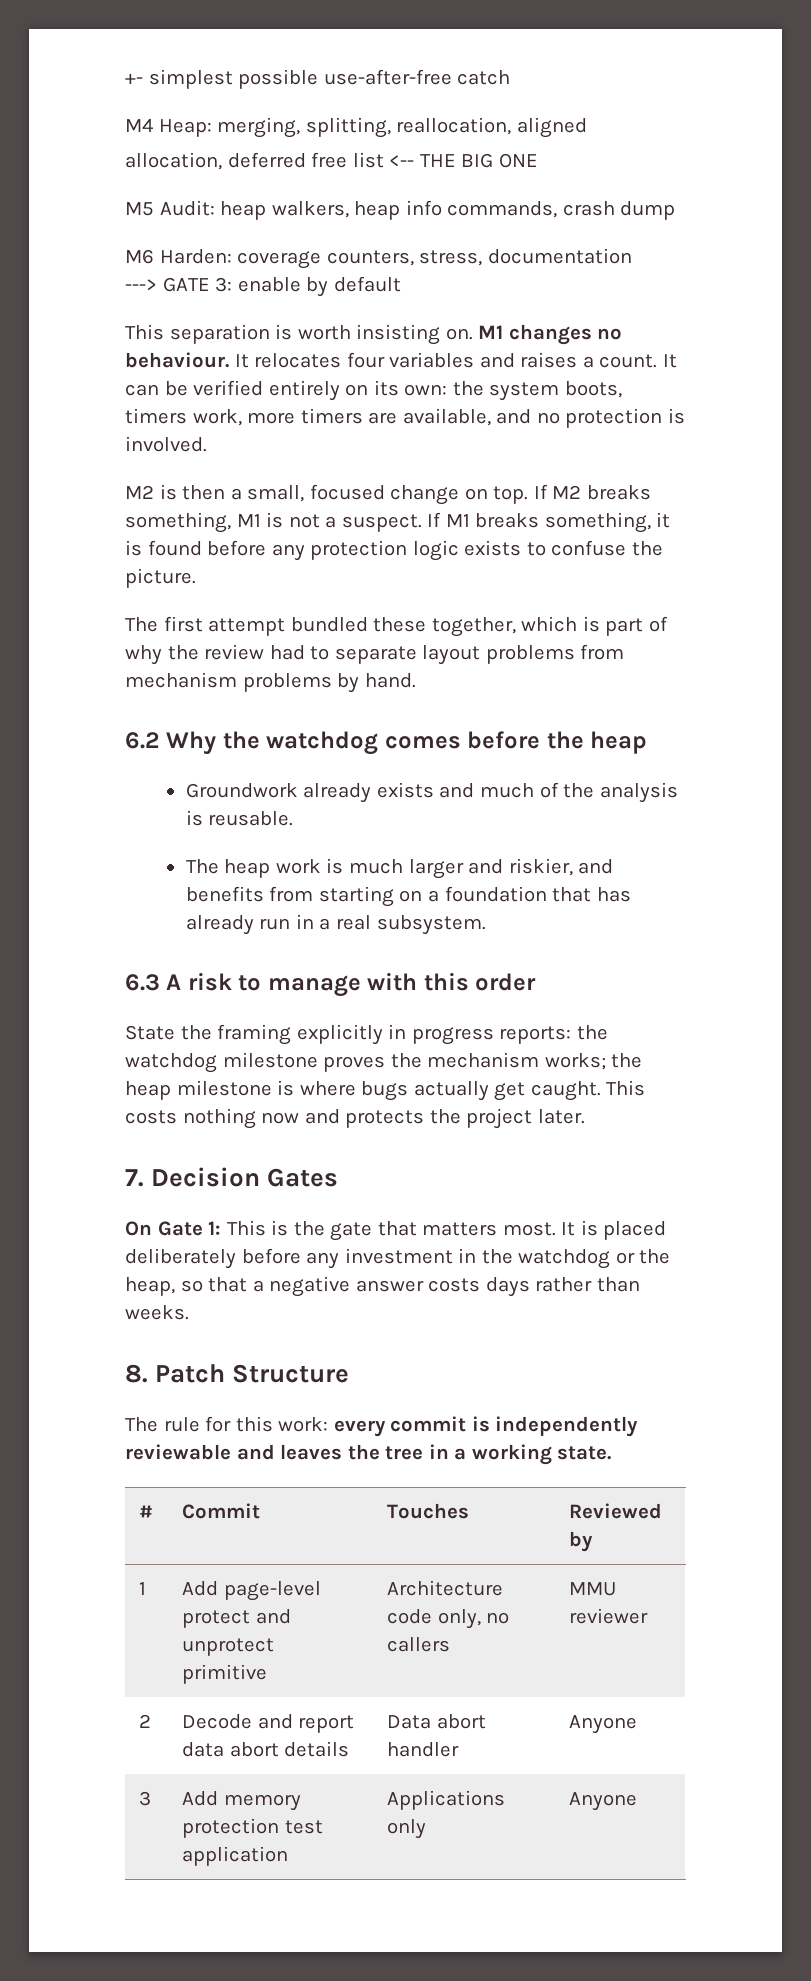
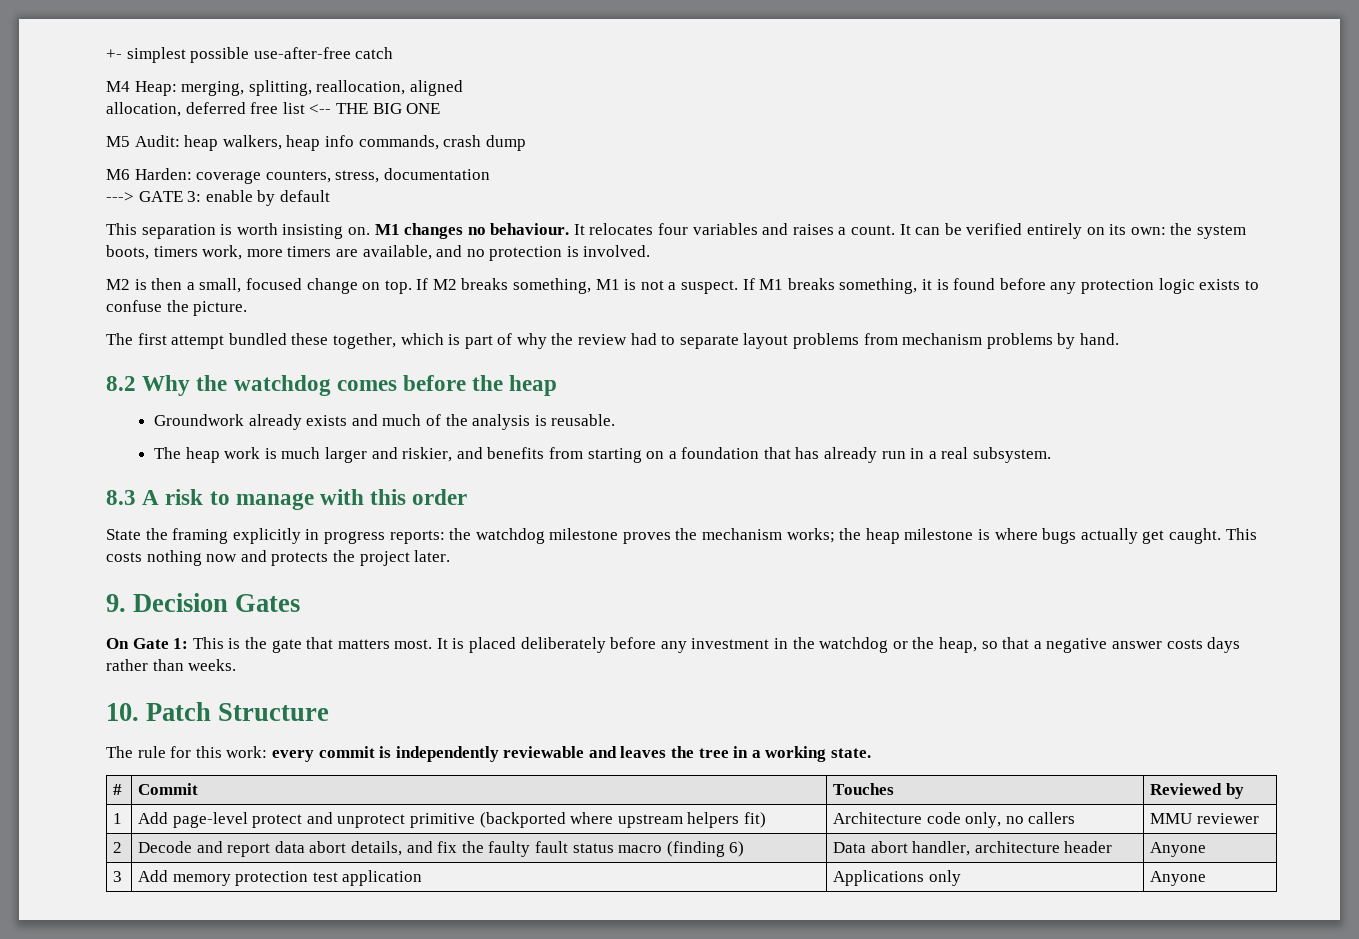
- 6.2 Why the watchdog comes before the heap
+ 8.2 Why the watchdog comes before the heap
- 6.3 A risk to manage with this order
+ 8.3 A risk to manage with this order
- 7. Decision Gates
+ 9. Decision Gates
- 8. Patch Structure
+ 10. Patch Structure
- 1 | Add page-level protect and unprotect primitive | Architecture code only, no callers | MMU reviewer
+ 1 | Add page-level protect and unprotect primitive (backported where upstream helpers fit) | Architecture code only, no callers | MMU reviewer
- 2 | Decode and report data abort details | Data abort handler | Anyone
+ 2 | Decode and report data abort details, and fix the faulty fault status macro (finding 6) | Data abort handler, architecture header | Anyone

